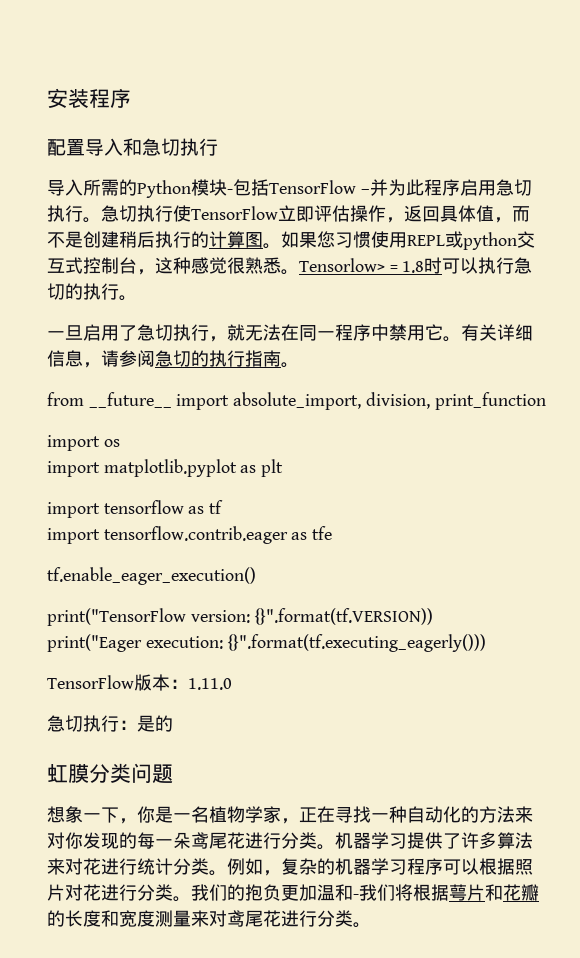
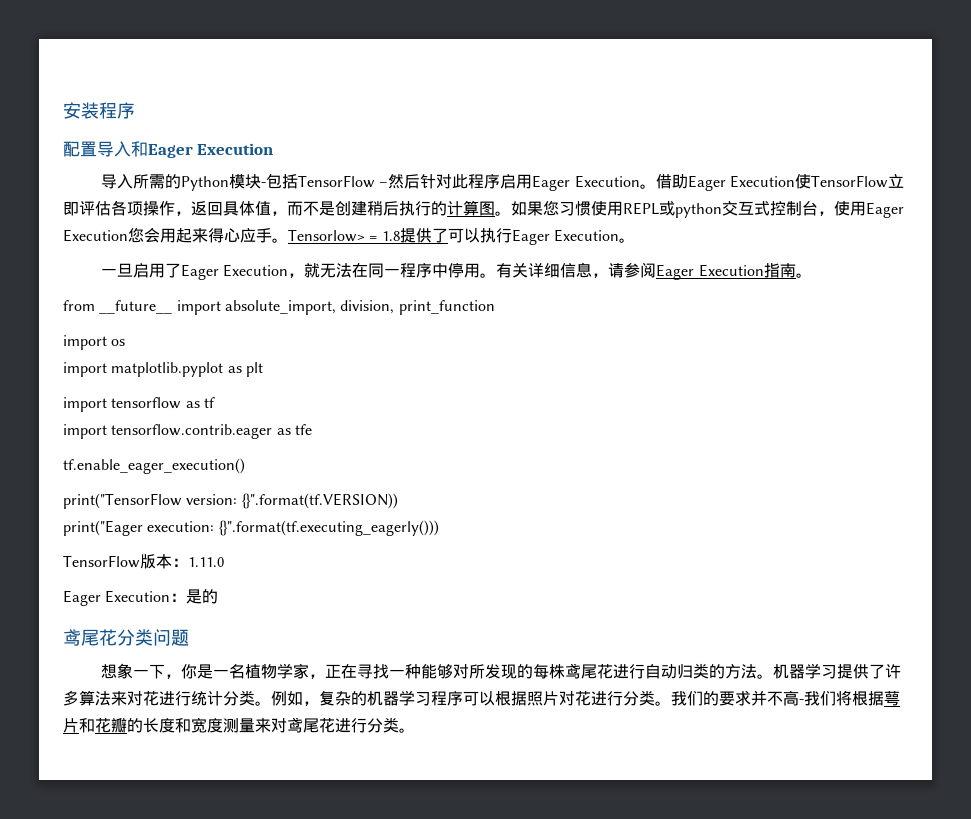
- 配置导入和急切执行
+ 配置导入和Eager Execution
- 导入所需的Python模块-包括TensorFlow –并为此程序启用急切执行。急切执行使TensorFlow立即评估操作，返回具体值，而不是创建稍后执行的计算图。
+ 导入所需的Python模块-包括TensorFlow –然后针对此程序启用Eager Execution。借助Eager Execution使TensorFlow立即评估各项操作，返回具体值，而不是创建稍后执行的计算图。
- 如果您习惯使用REPL或python交互式控制台，这种感觉很熟悉。
+ 如果您习惯使用REPL或python交互式控制台，使用Eager Execution您会用起来得心应手。
- Tensorlow> = 1.8时可以执行急切的执行。
+ Tensorlow> = 1.8提供了可以执行Eager Execution。
- 一旦启用了急切执行，就无法在同一程序中禁用它。
+ 一旦启用了Eager Execution，就无法在同一程序中停用。
- 有关详细信息，请参阅急切的执行指南。
+ 有关详细信息，请参阅Eager Execution指南。
- 急切执行：是的
+ Eager Execution：是的
- 虹膜分类问题
+ 鸢尾花分类问题
- 想象一下，你是一名植物学家，正在寻找一种自动化的方法来对你发现的每一朵鸢尾花进行分类。
+ 想象一下，你是一名植物学家，正在寻找一种能够对所发现的每株鸢尾花进行自动归类的方法。
- 我们的抱负更加温和-我们将根据萼片和花瓣的长度和宽度测量来对鸢尾花进行分类。
+ 我们的要求并不高-我们将根据萼片和花瓣的长度和宽度测量来对鸢尾花进行分类。

